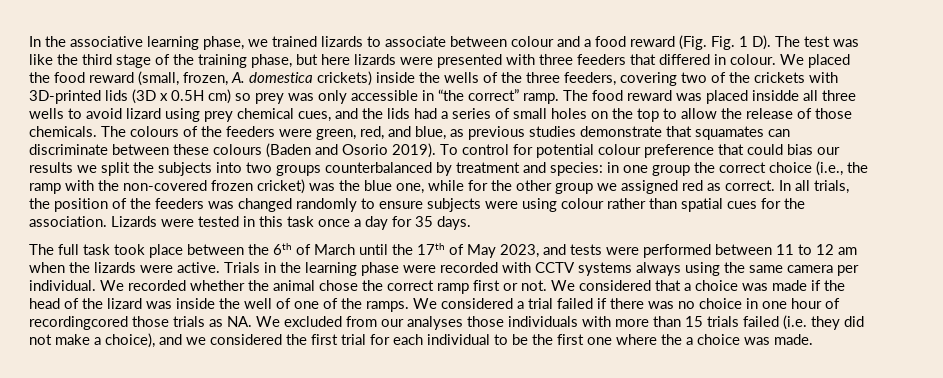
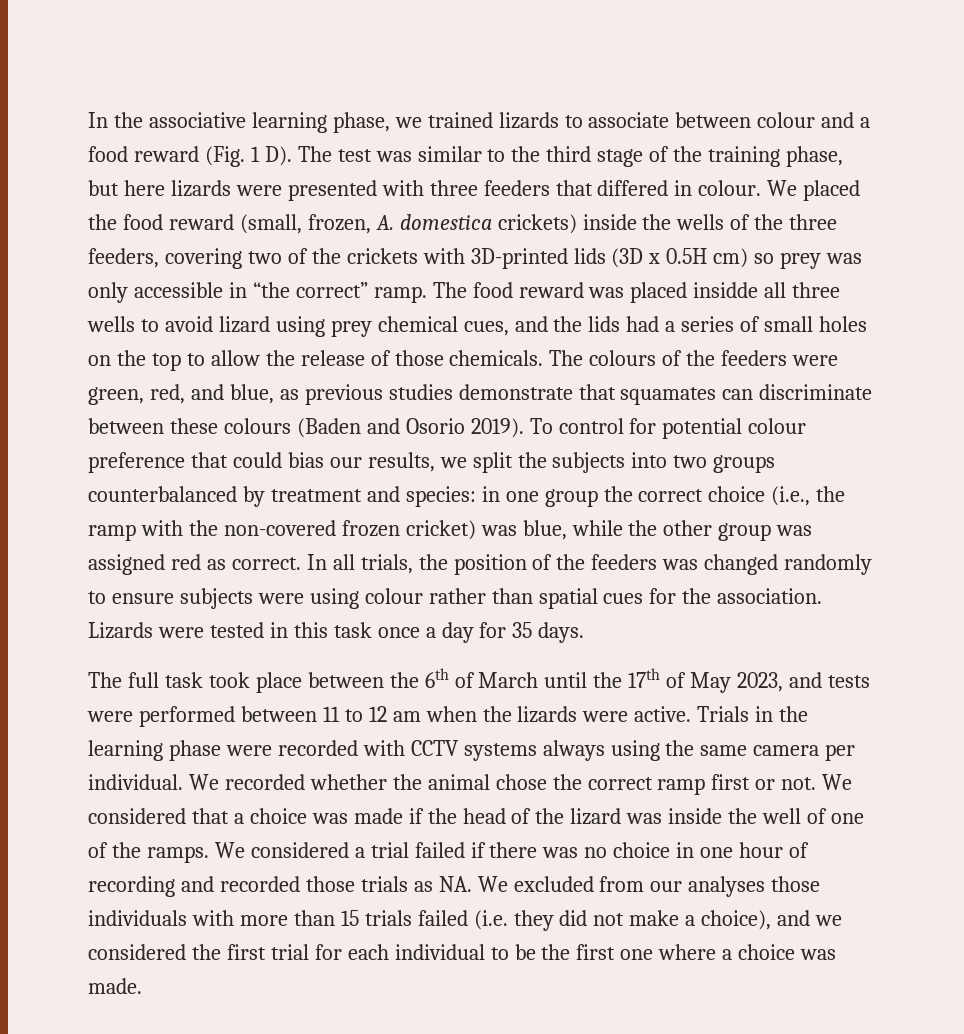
- In the associative learning phase, we trained lizards to associate between colour and a food reward (Fig. Fig. 1 D). The test was like the third stage of the training phase, but here lizards were presented with three feeders that differed in colour.
+ In the associative learning phase, we trained lizards to associate between colour and a food reward (Fig. 1 D). The test was similar to the third stage of the training phase, but here lizards were presented with three feeders that differed in colour.
- To control for potential colour preference that could bias our results we split the subjects into two groups counterbalanced by treatment and species: in one group the correct choice (i.e., the ramp with the non-covered frozen cricket) was the blue one, while for the other group we assigned red as correct.
+ To control for potential colour preference that could bias our results, we split the subjects into two groups counterbalanced by treatment and species: in one group the correct choice (i.e., the ramp with the non-covered frozen cricket) was blue, while the other group was assigned red as correct.
- We considered a trial failed if there was no choice in one hour of recordingcored those trials as NA. We excluded from our analyses those individuals with more than 15 trials failed (i.e. they did not make a choice), and we considered the first trial for each individual to be the first one where the a choice was made.
+ We considered a trial failed if there was no choice in one hour of recording and recorded those trials as NA. We excluded from our analyses those individuals with more than 15 trials failed (i.e. they did not make a choice), and we considered the first trial for each individual to be the first one where a choice was made.

